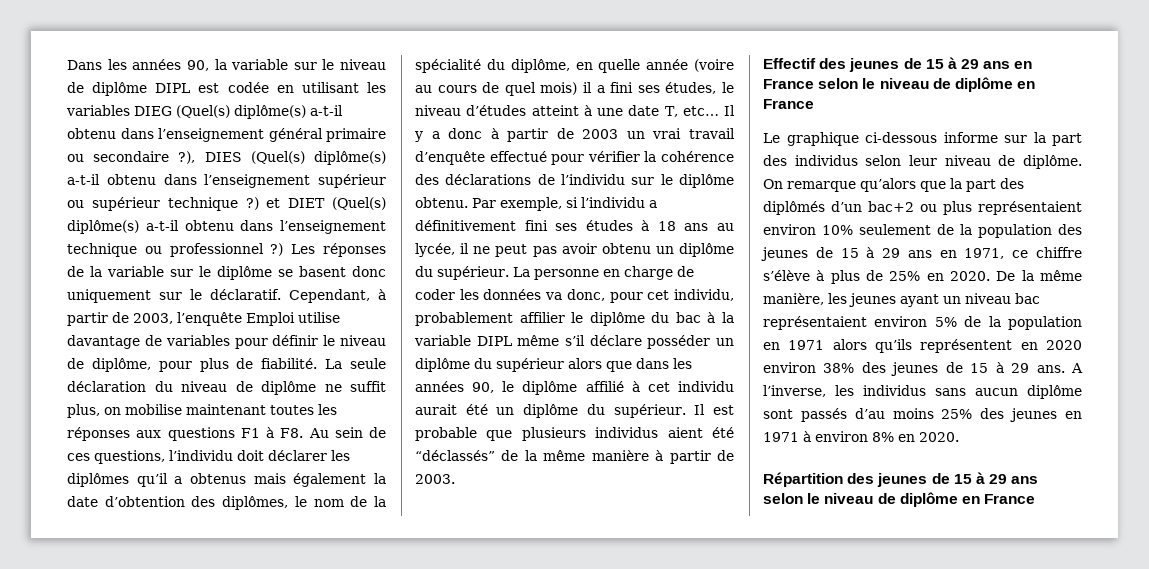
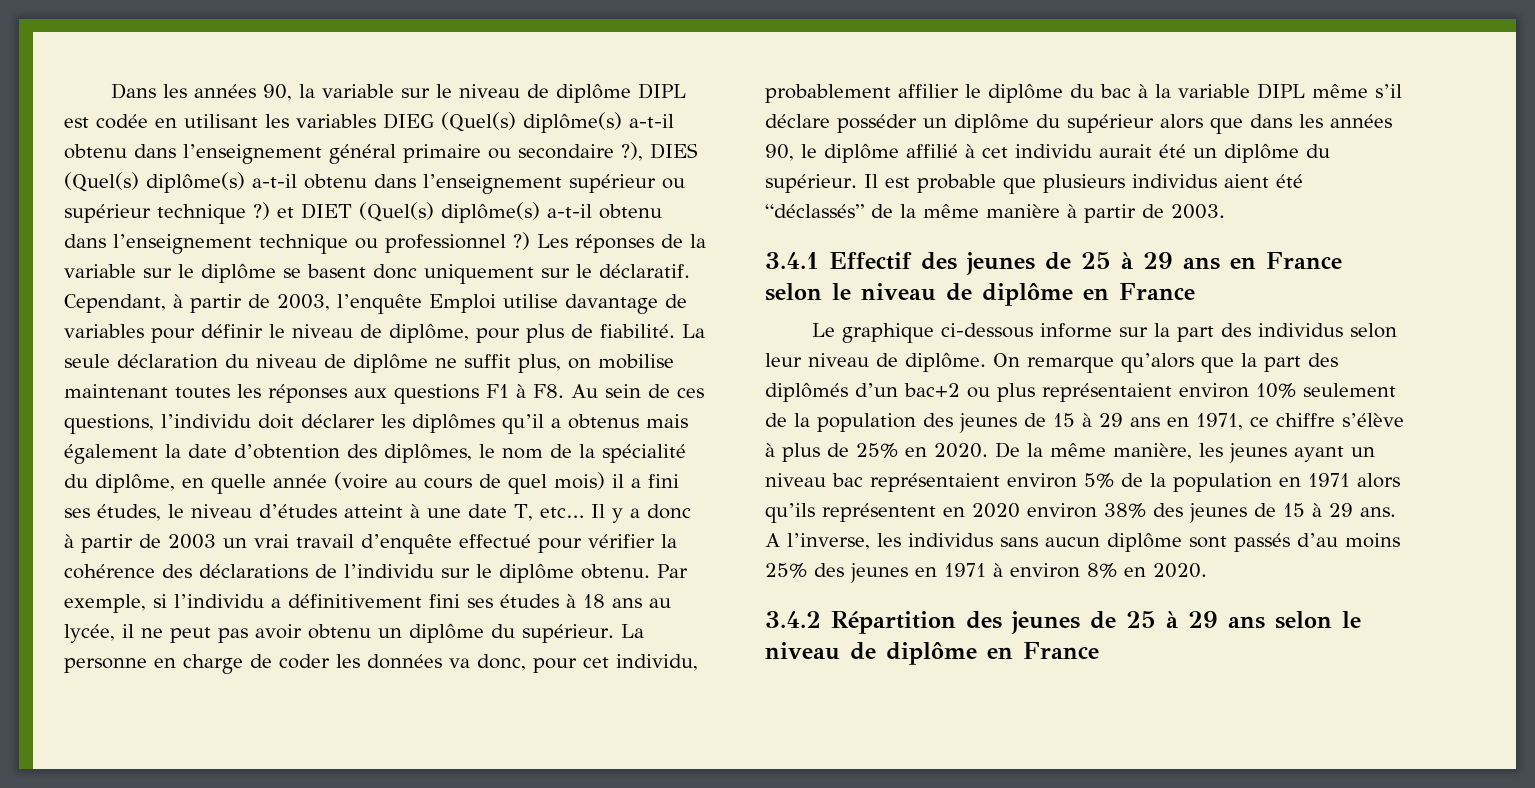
- Effectif des jeunes de 15 à 29 ans en France selon le niveau de diplôme en France
+ 3.4.1 Effectif des jeunes de 25 à 29 ans en France selon le niveau de diplôme en France
- Répartition des jeunes de 15 à 29 ans selon le niveau de diplôme en France
+ 3.4.2 Répartition des jeunes de 25 à 29 ans selon le niveau de diplôme en France

